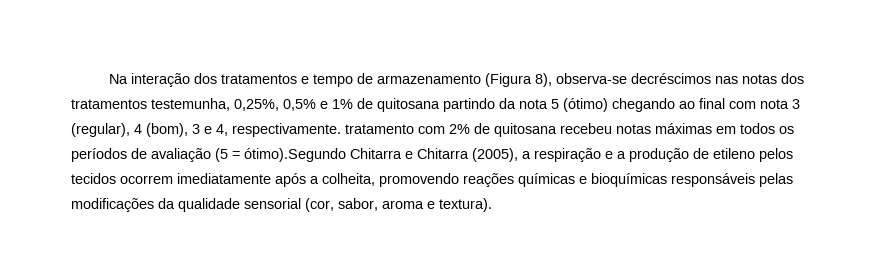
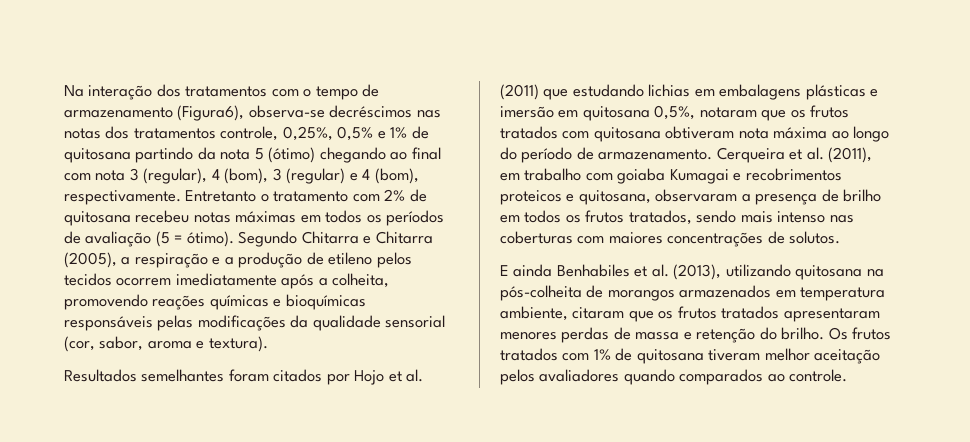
- Na interação dos tratamentos e tempo de armazenamento (Figura 8), observa-se decréscimos nas notas dos tratamentos testemunha, 0,25%, 0,5% e 1% de quitosana partindo da nota 5 (ótimo) chegando ao final com nota 3 (regular), 4 (bom), 3 e 4, respectivamente. tratamento com 2% de quitosana recebeu notas máximas em todos os períodos de avaliação (5 = ótimo).Segundo Chitarra e Chitarra (2005), a respiração e a produção de etileno pelos tecidos ocorrem imediatamente após a colheita, promovendo reações químicas e bioquímicas responsáveis pelas modificações da qualidade sensorial (cor, sabor, aroma e textura).
+ Na interação dos tratamentos com o tempo de armazenamento (Figura6), observa-se decréscimos nas notas dos tratamentos controle, 0,25%, 0,5% e 1% de quitosana partindo da nota 5 (ótimo) chegando ao final com nota 3 (regular), 4 (bom), 3 (regular) e 4 (bom), respectivamente. Entretanto o tratamento com 2% de quitosana recebeu notas máximas em todos os períodos de avaliação (5 = ótimo). Segundo Chitarra e Chitarra (2005), a respiração e a produção de etileno pelos tecidos ocorrem imediatamente após a colheita, promovendo reações químicas e bioquímicas responsáveis pelas modificações da qualidade sensorial (cor, sabor, aroma e textura).
+ Resultados semelhantes foram citados por Hojo et al. (2011) que estudando lichias em embalagens plásticas e imersão em quitosana 0,5%, notaram que os frutos tratados com quitosana obtiveram nota máxima ao longo do período de armazenamento. Cerqueira et al. (2011), em trabalho com goiaba Kumagai e recobrimentos proteicos e quitosana, observaram a presença de brilho em todos os frutos tratados, sendo mais intenso nas coberturas com maiores concentrações de solutos.
+ E ainda Benhabiles et al. (2013), utilizando quitosana na pós-colheita de morangos armazenados em temperatura ambiente, citaram que os frutos tratados apresentaram menores perdas de massa e retenção do brilho. Os frutos tratados com 1% de quitosana tiveram melhor aceitação pelos avaliadores quando comparados ao controle.

